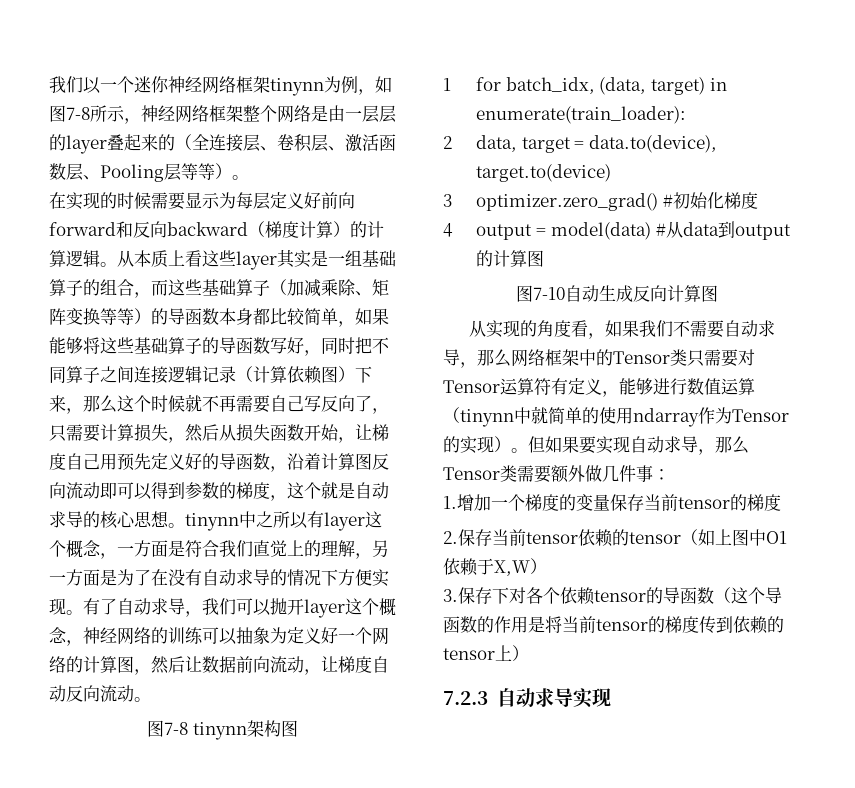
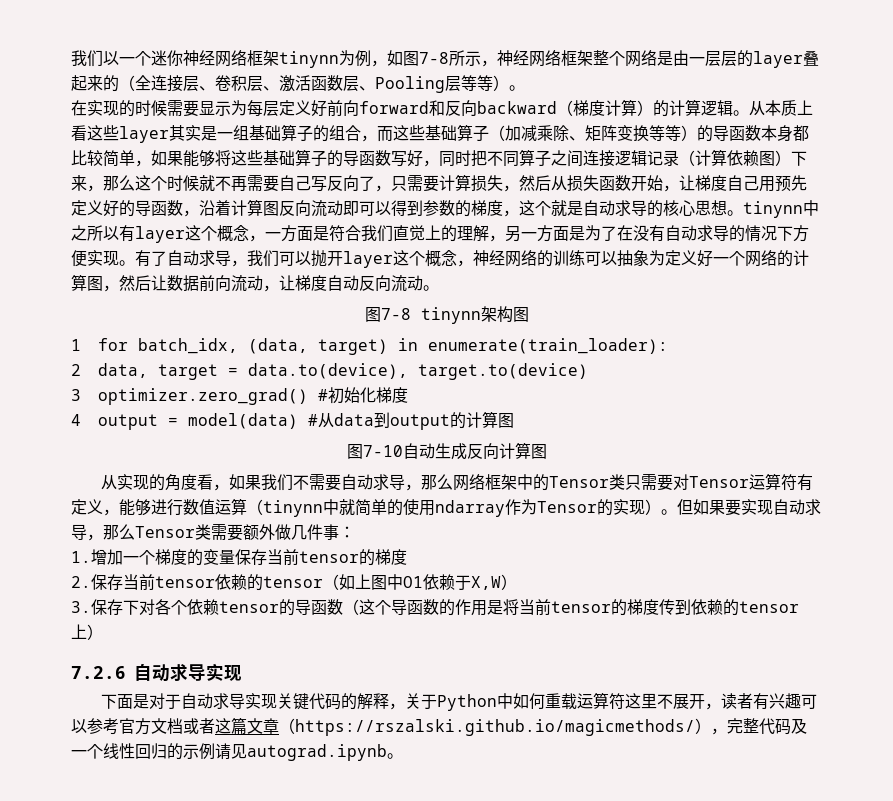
- 7.2.3自动求导实现
+ 7.2.6自动求导实现
+ 下面是对于自动求导实现关键代码的解释，关于Python中如何重载运算符这里不展开，读者有兴趣可以参考官方文档或者这篇文章（https://rszalski.github.io/magicmethods/），完整代码及一个线性回归的示例请见autograd.ipynb。

